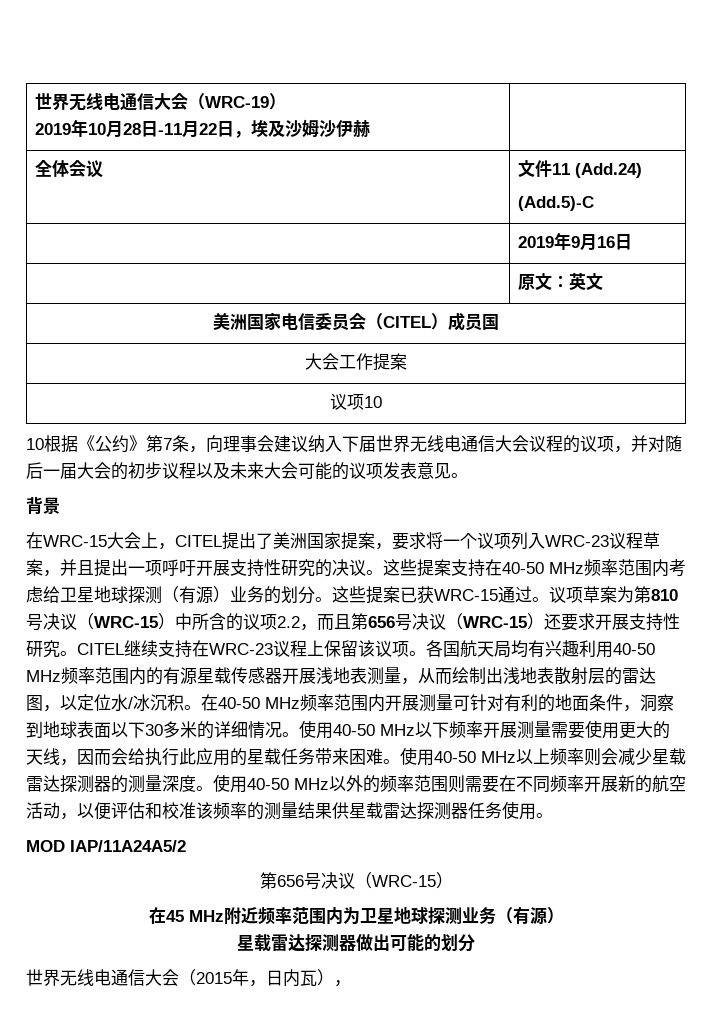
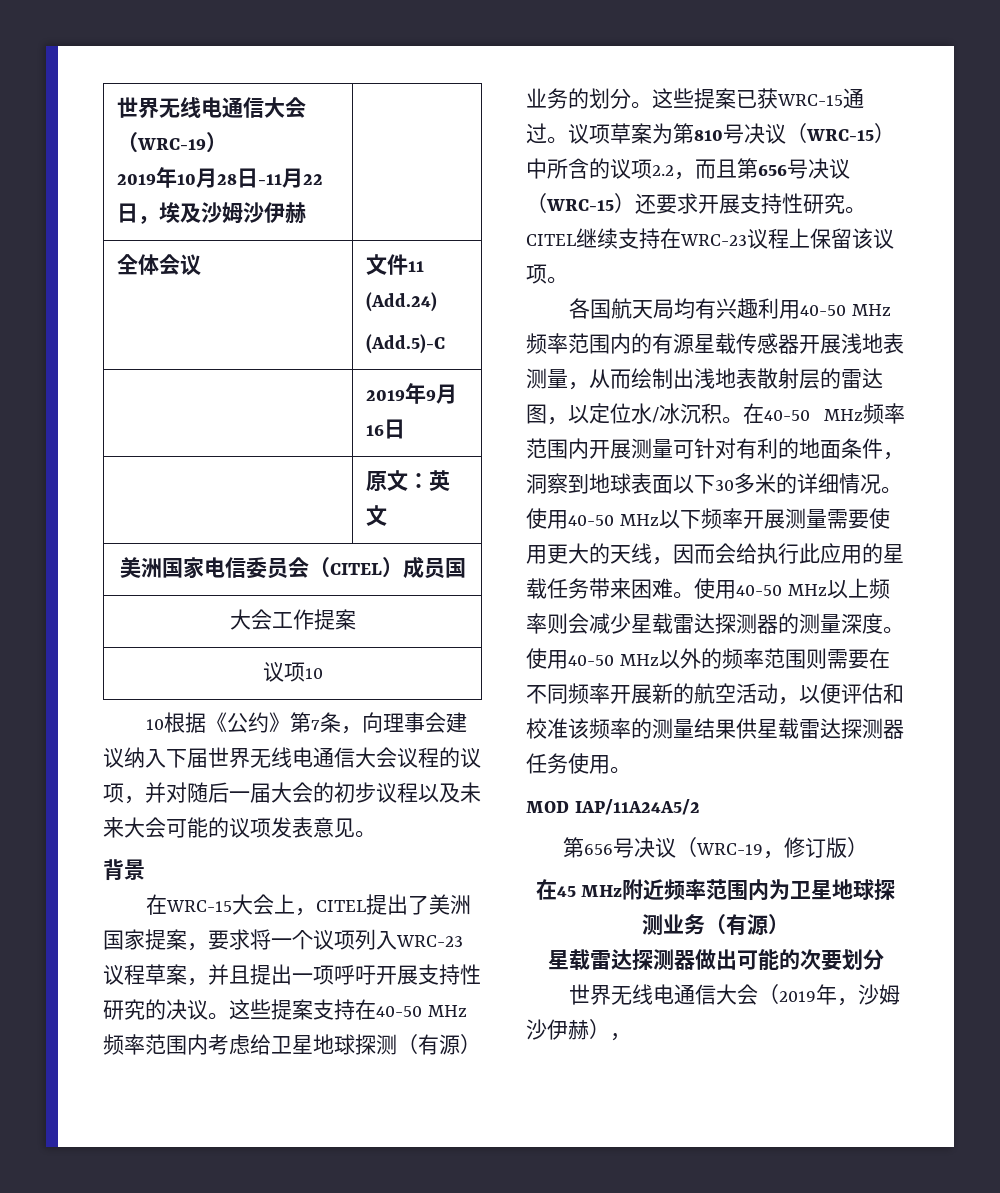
- CITEL继续支持在WRC-23议程上保留该议项。各国航天局均有兴趣利用40-50 MHz频率范围内的有源星载传感器开展浅地表测量，从而绘制出浅地表散射层的雷达图，以定位水/冰沉积。
+ CITEL继续支持在WRC-23议程上保留该议项。
+ 各国航天局均有兴趣利用40-50 MHz频率范围内的有源星载传感器开展浅地表测量，从而绘制出浅地表散射层的雷达图，以定位水/冰沉积。
  MOD IAP/11A24A5/2
- 第656号决议（WRC-15）
+ 第656号决议（WRC-19，修订版）
- 星载雷达探测器做出可能的划分
+ 星载雷达探测器做出可能的次要划分
- 世界无线电通信大会（2015年，日内瓦），
+ 世界无线电通信大会（2019年，沙姆沙伊赫），

